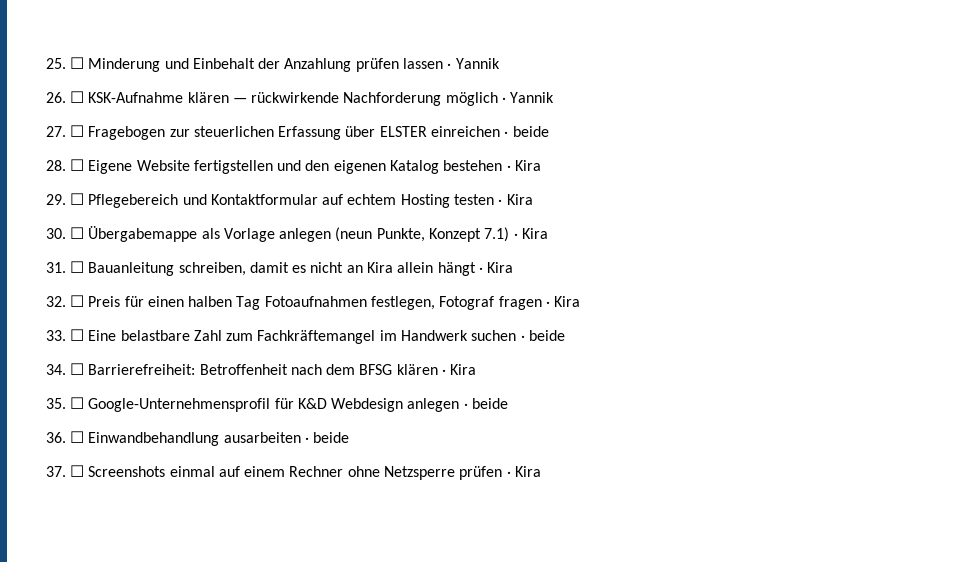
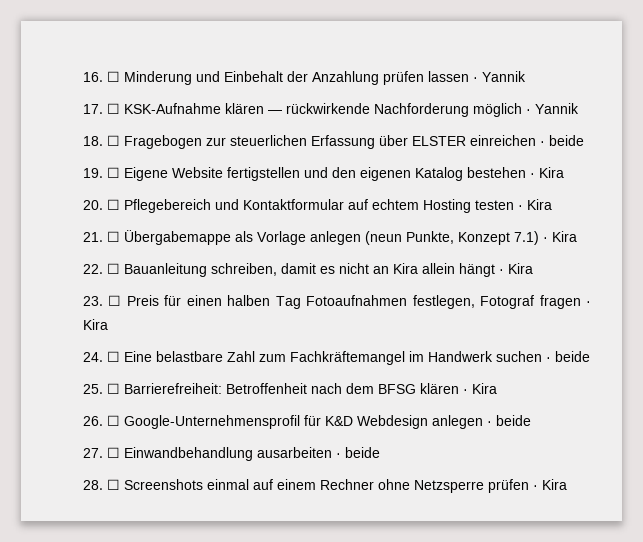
- 25. ☐ Minderung und Einbehalt der Anzahlung prüfen lassen · Yannik
+ 16. ☐ Minderung und Einbehalt der Anzahlung prüfen lassen · Yannik
- 26. ☐ KSK-Aufnahme klären — rückwirkende Nachforderung möglich · Yannik
+ 17. ☐ KSK-Aufnahme klären — rückwirkende Nachforderung möglich · Yannik
- 27. ☐ Fragebogen zur steuerlichen Erfassung über ELSTER einreichen · beide
+ 18. ☐ Fragebogen zur steuerlichen Erfassung über ELSTER einreichen · beide
- 28. ☐ Eigene Website fertigstellen und den eigenen Katalog bestehen · Kira
+ 19. ☐ Eigene Website fertigstellen und den eigenen Katalog bestehen · Kira
- 29. ☐ Pflegebereich und Kontaktformular auf echtem Hosting testen · Kira
+ 20. ☐ Pflegebereich und Kontaktformular auf echtem Hosting testen · Kira
- 30. ☐ Übergabemappe als Vorlage anlegen (neun Punkte, Konzept 7.1) · Kira
+ 21. ☐ Übergabemappe als Vorlage anlegen (neun Punkte, Konzept 7.1) · Kira
- 31. ☐ Bauanleitung schreiben, damit es nicht an Kira allein hängt · Kira
+ 22. ☐ Bauanleitung schreiben, damit es nicht an Kira allein hängt · Kira
- 32. ☐ Preis für einen halben Tag Fotoaufnahmen festlegen, Fotograf fragen · Kira
+ 23. ☐ Preis für einen halben Tag Fotoaufnahmen festlegen, Fotograf fragen · Kira
- 33. ☐ Eine belastbare Zahl zum Fachkräftemangel im Handwerk suchen · beide
+ 24. ☐ Eine belastbare Zahl zum Fachkräftemangel im Handwerk suchen · beide
- 34. ☐ Barrierefreiheit: Betroffenheit nach dem BFSG klären · Kira
+ 25. ☐ Barrierefreiheit: Betroffenheit nach dem BFSG klären · Kira
- 35. ☐ Google-Unternehmensprofil für K&D Webdesign anlegen · beide
+ 26. ☐ Google-Unternehmensprofil für K&D Webdesign anlegen · beide
- 36. ☐ Einwandbehandlung ausarbeiten · beide
+ 27. ☐ Einwandbehandlung ausarbeiten · beide
- 37. ☐ Screenshots einmal auf einem Rechner ohne Netzsperre prüfen · Kira
+ 28. ☐ Screenshots einmal auf einem Rechner ohne Netzsperre prüfen · Kira

